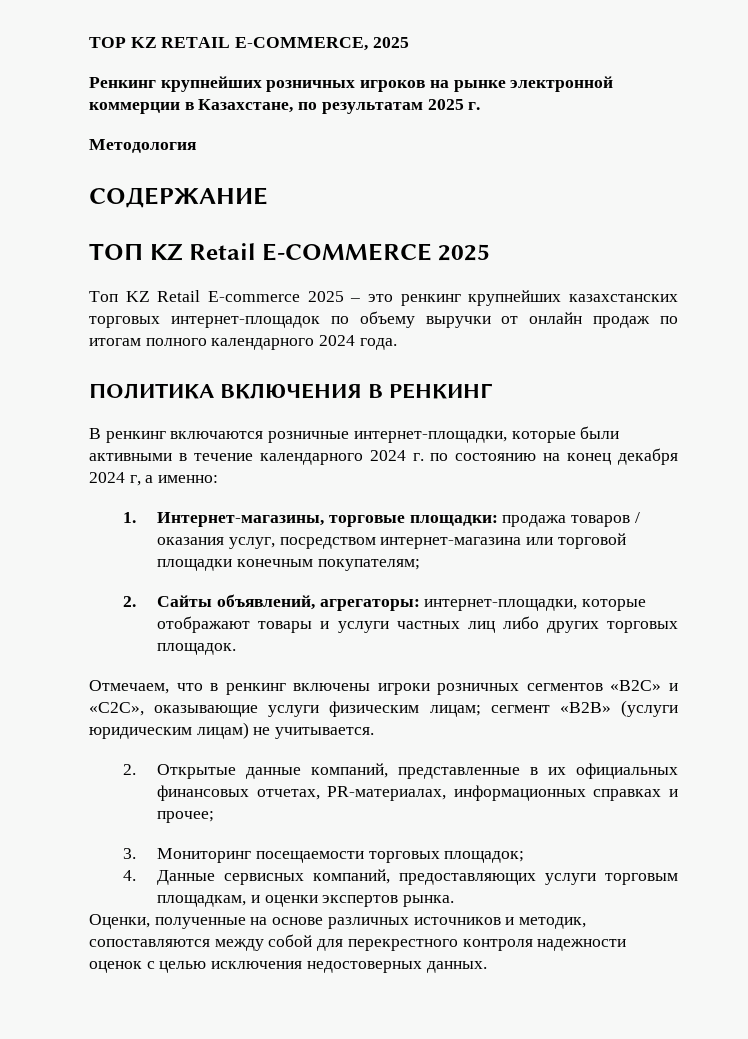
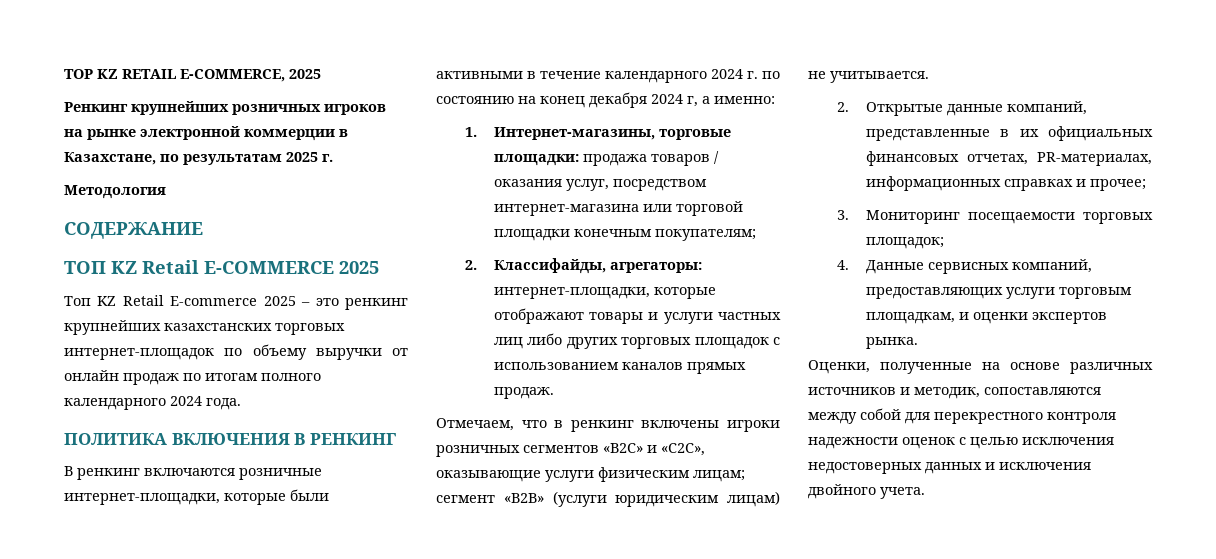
- 2. Сайты объявлений, агрегаторы: интернет-площадки, которые отображают товары и услуги частных лиц либо других торговых площадок.
+ 2. Классифайды, агрегаторы: интернет-площадки, которые отображают товары и услуги частных лиц либо других торговых площадок с использованием каналов прямых продаж.
- Оценки, полученные на основе различных источников и методик, сопоставляются между собой для перекрестного контроля надежности оценок с целью исключения недостоверных данных.
+ Оценки, полученные на основе различных источников и методик, сопоставляются между собой для перекрестного контроля надежности оценок с целью исключения недостоверных данных и исключения двойного учета.

